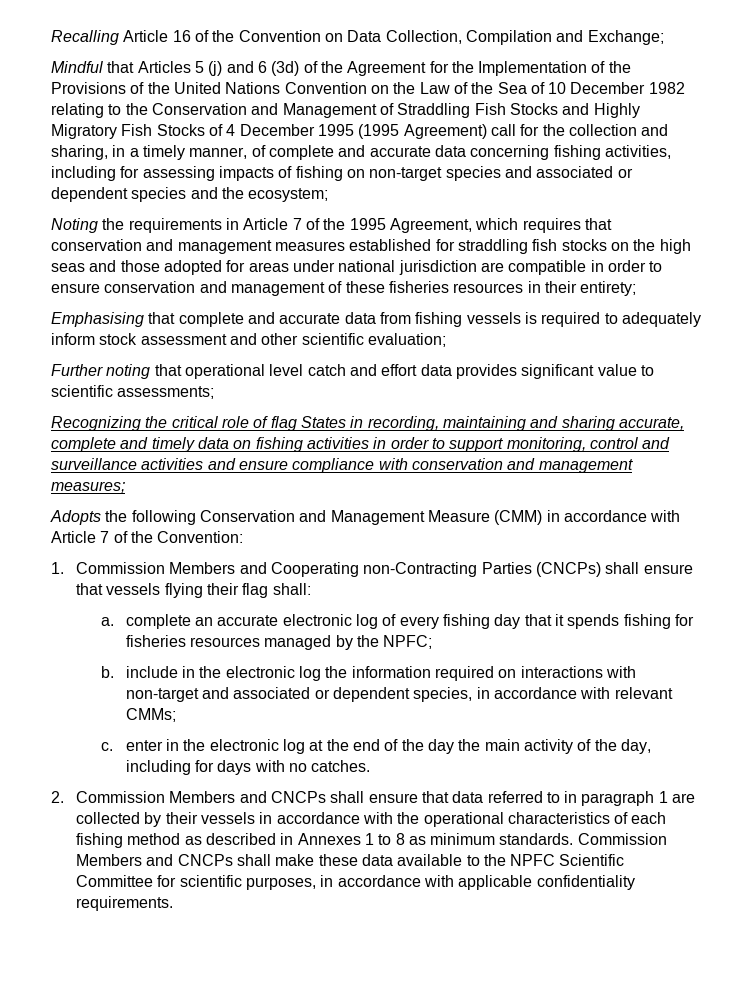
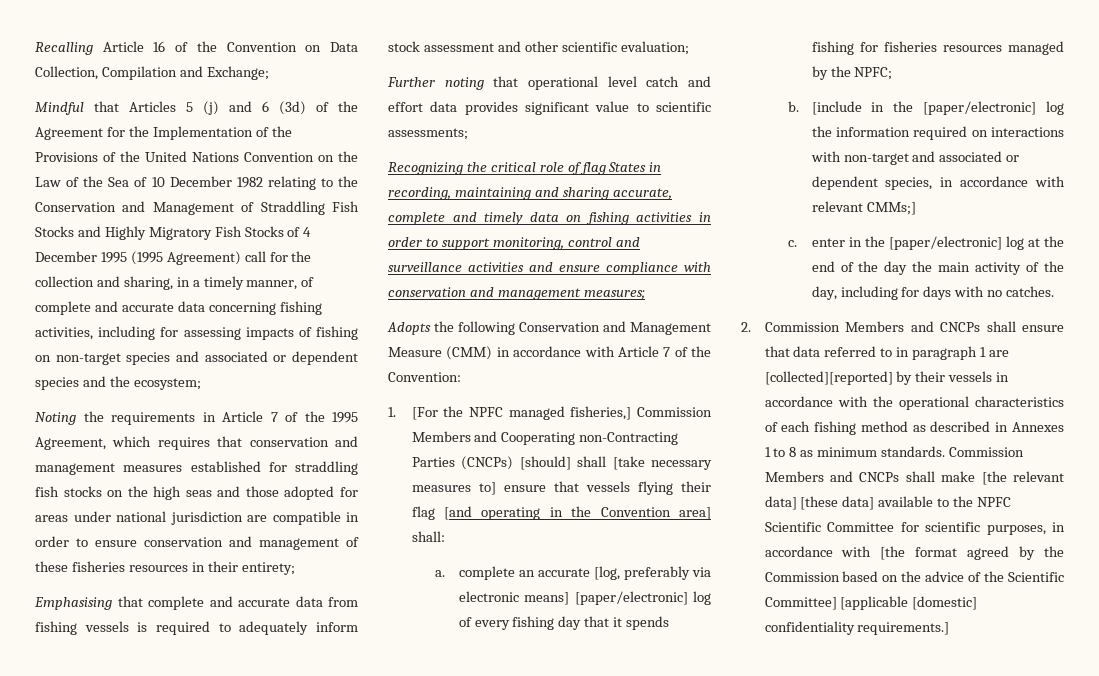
- 1. Commission Members and Cooperating non-Contracting Parties (CNCPs) shall ensure that vessels flying their flag shall:
+ 1. [For the NPFC managed fisheries,] Commission Members and Cooperating non-Contracting Parties (CNCPs) [should] shall [take necessary measures to] ensure that vessels flying their flag [and operating in the Convention area] shall:
- a. complete an accurate electronic log of every fishing day that it spends fishing for fisheries resources managed by the NPFC;
+ a. complete an accurate [log, preferably via electronic means] [paper/electronic] log of every fishing day that it spends fishing for fisheries resources managed by the NPFC;
- b. include in the electronic log the information required on interactions with non-target and associated or dependent species, in accordance with relevant CMMs;
+ b. [include in the [paper/electronic] log the information required on interactions with non-target and associated or dependent species, in accordance with relevant CMMs;]
- c. enter in the electronic log at the end of the day the main activity of the day, including for days with no catches.
+ c. enter in the [paper/electronic] log at the end of the day the main activity of the day, including for days with no catches.
- 2. Commission Members and CNCPs shall ensure that data referred to in paragraph 1 are collected by their vessels in accordance with the operational characteristics of each fishing method as described in Annexes 1 to 8 as minimum standards.
+ 2. Commission Members and CNCPs shall ensure that data referred to in paragraph 1 are [collected][reported] by their vessels in accordance with the operational characteristics of each fishing method as described in Annexes 1 to 8 as minimum standards.
- Commission Members and CNCPs shall make these data available to the NPFC Scientific Committee for scientific purposes, in accordance with applicable confidentiality requirements.
+ Commission Members and CNCPs shall make [the relevant data] [these data] available to the NPFC Scientific Committee for scientific purposes, in accordance with [the format agreed by the Commission based on the advice of the Scientific Committee] [applicable [domestic] confidentiality requirements.]

